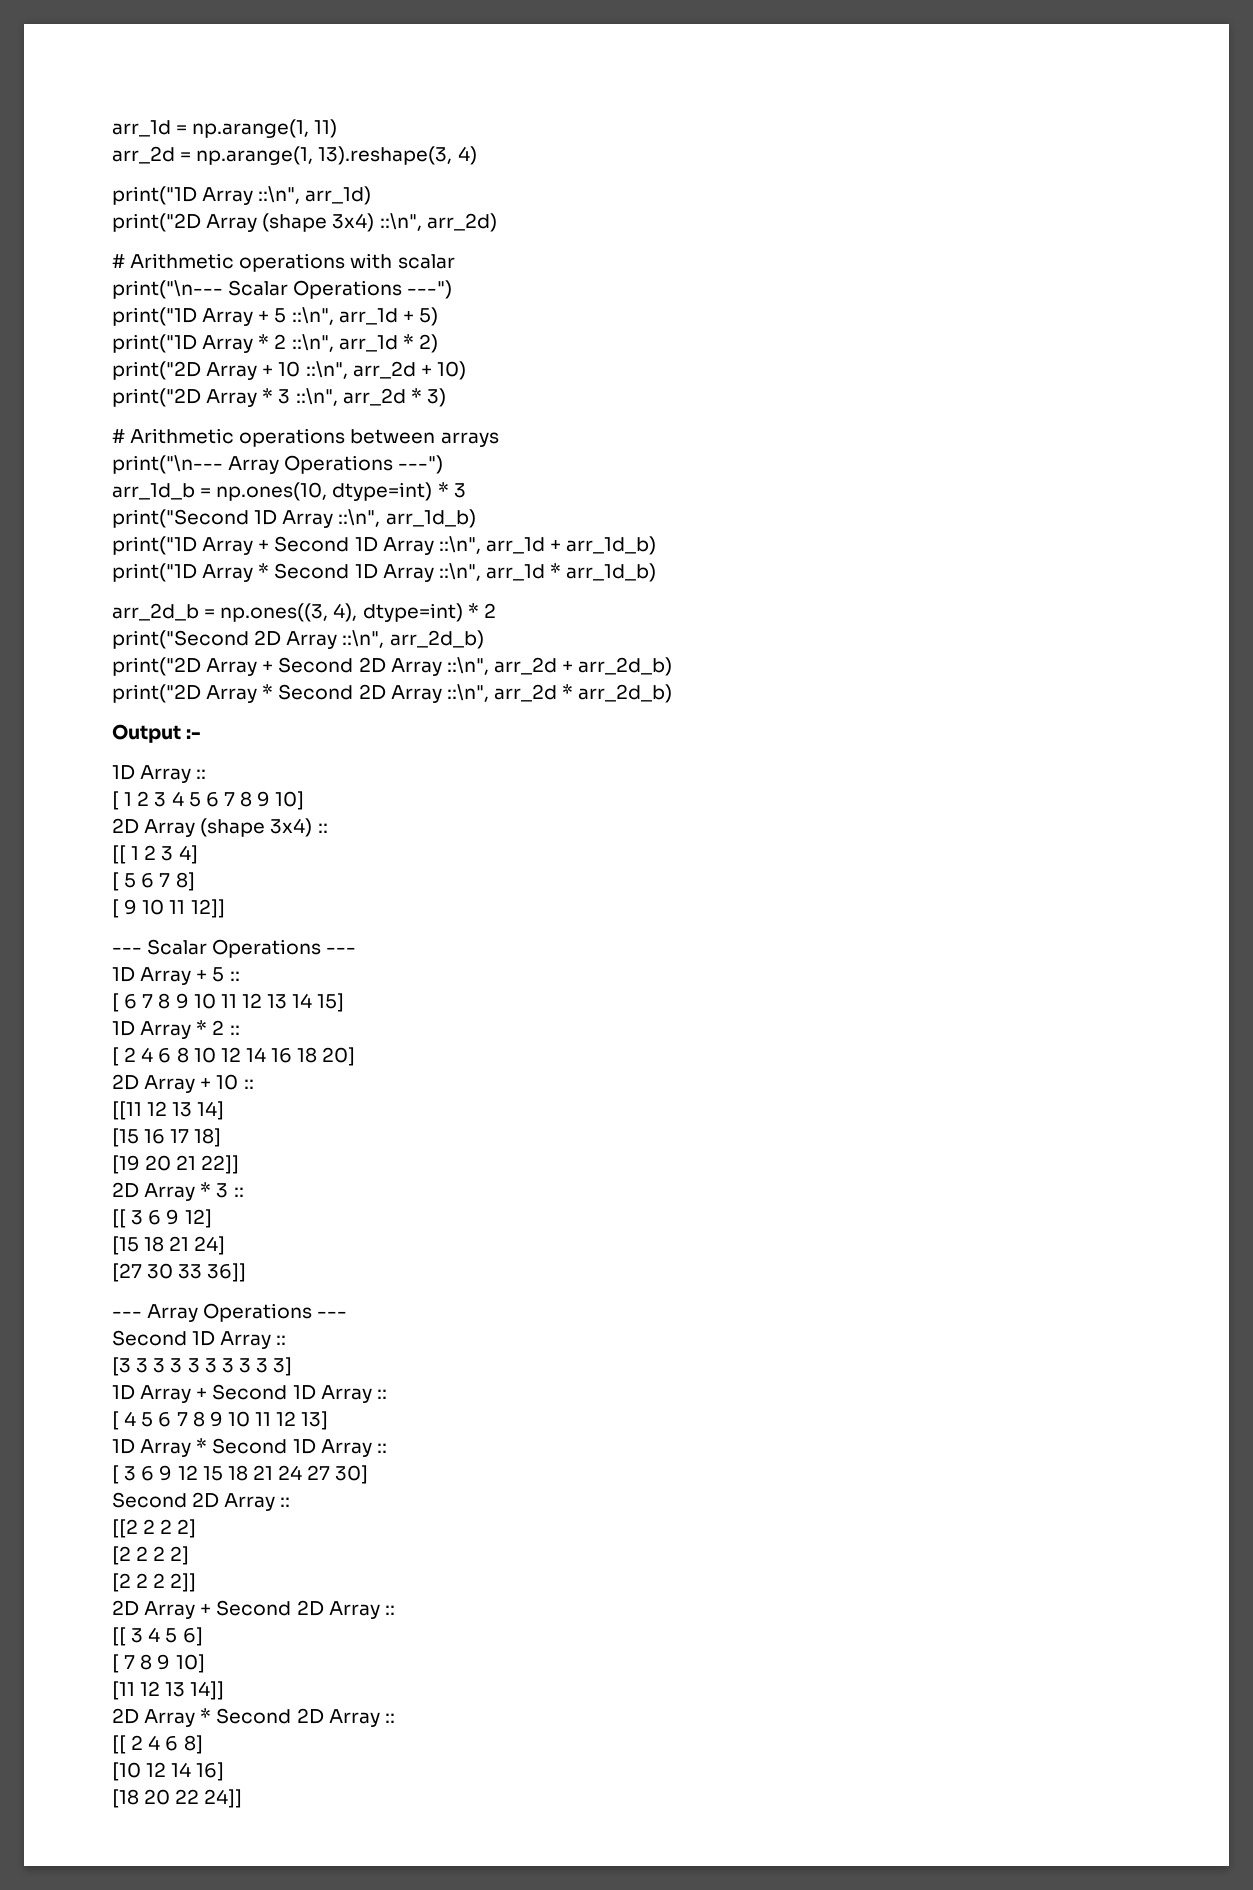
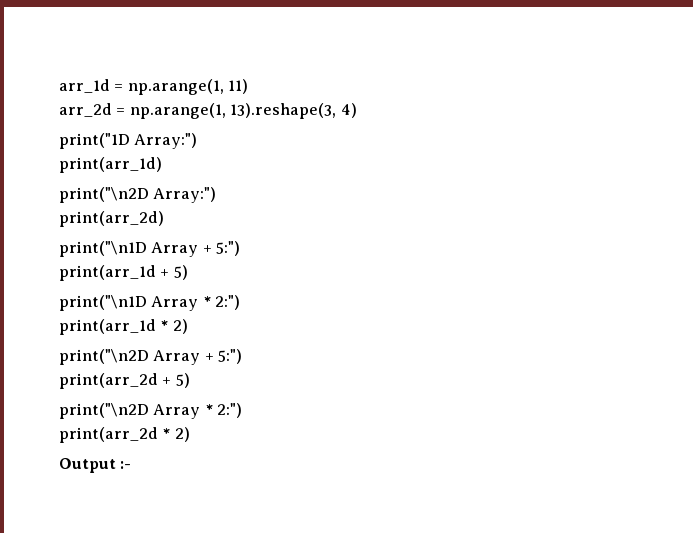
- print("1D Array ::\n", arr_1d)
- print("2D Array (shape 3x4) ::\n", arr_2d)
- # Arithmetic operations with scalar
- print("\n--- Scalar Operations ---")
- print("1D Array + 5 ::\n", arr_1d + 5)
- print("1D Array * 2 ::\n", arr_1d * 2)
- print("2D Array + 10 ::\n", arr_2d + 10)
- print("2D Array * 3 ::\n", arr_2d * 3)
- # Arithmetic operations between arrays
- print("\n--- Array Operations ---")
- arr_1d_b = np.ones(10, dtype=int) * 3
- print("Second 1D Array ::\n", arr_1d_b)
- print("1D Array + Second 1D Array ::\n", arr_1d + arr_1d_b)
- print("1D Array * Second 1D Array ::\n", arr_1d * arr_1d_b)
- arr_2d_b = np.ones((3, 4), dtype=int) * 2
- print("Second 2D Array ::\n", arr_2d_b)
- print("2D Array + Second 2D Array ::\n", arr_2d + arr_2d_b)
- print("2D Array * Second 2D Array ::\n", arr_2d * arr_2d_b)
+ print("1D Array:")
+ print(arr_1d)
+ print("\n2D Array:")
+ print(arr_2d)
+ print("\n1D Array + 5:")
+ print(arr_1d + 5)
+ print("\n1D Array * 2:")
+ print(arr_1d * 2)
+ print("\n2D Array + 5:")
+ print(arr_2d + 5)
+ print("\n2D Array * 2:")
+ print(arr_2d * 2)
  Output :-
- 1D Array ::
- [ 1 2 3 4 5 6 7 8 9 10]
- 2D Array (shape 3x4) ::
- [[ 1 2 3 4]
- [ 5 6 7 8]
- [ 9 10 11 12]]
- --- Scalar Operations ---
- 1D Array + 5 ::
- [ 6 7 8 9 10 11 12 13 14 15]
- 1D Array * 2 ::
- [ 2 4 6 8 10 12 14 16 18 20]
- 2D Array + 10 ::
- [[11 12 13 14]
- [15 16 17 18]
- [19 20 21 22]]
- 2D Array * 3 ::
- [[ 3 6 9 12]
- [15 18 21 24]
- [27 30 33 36]]
- --- Array Operations ---
- Second 1D Array ::
- [3 3 3 3 3 3 3 3 3 3]
- 1D Array + Second 1D Array ::
- [ 4 5 6 7 8 9 10 11 12 13]
- 1D Array * Second 1D Array ::
- [ 3 6 9 12 15 18 21 24 27 30]
- Second 2D Array ::
- [[2 2 2 2]
- [2 2 2 2]
- [2 2 2 2]]
- 2D Array + Second 2D Array ::
- [[ 3 4 5 6]
- [ 7 8 9 10]
- [11 12 13 14]]
- 2D Array * Second 2D Array ::
- [[ 2 4 6 8]
- [10 12 14 16]
- [18 20 22 24]]

